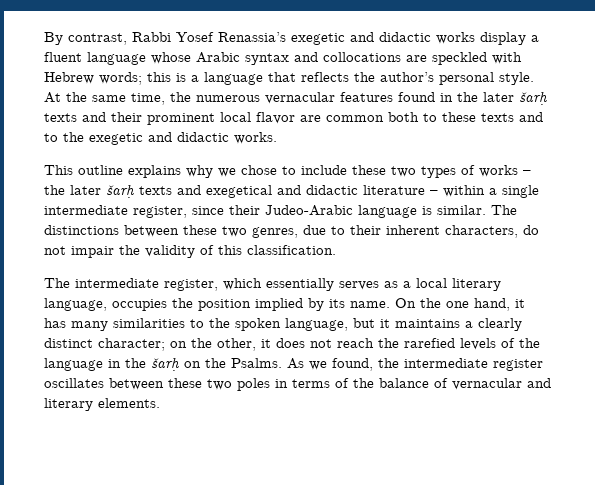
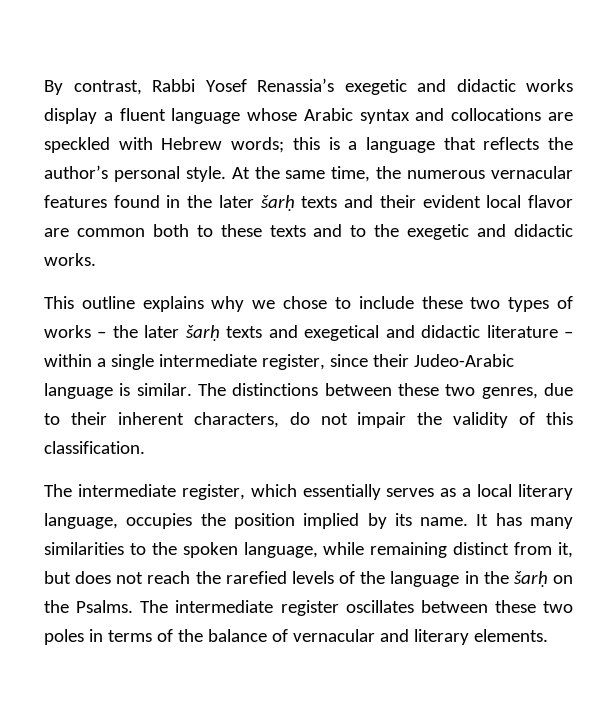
- At the same time, the numerous vernacular features found in the later šarḥ texts and their prominent local flavor are common both to these texts and to the exegetic and didactic works.
+ At the same time, the numerous vernacular features found in the later šarḥ texts and their evident local flavor are common both to these texts and to the exegetic and didactic works.
- On the one hand, it has many similarities to the spoken language, but it maintains a clearly distinct character; on the other, it does not reach the rarefied levels of the language in the šarḥ on the Psalms.
+ It has many similarities to the spoken language, while remaining distinct from it, but does not reach the rarefied levels of the language in the šarḥ on the Psalms.
- As we found, the intermediate register oscillates between these two poles in terms of the balance of vernacular and literary elements.
+ The intermediate register oscillates between these two poles in terms of the balance of vernacular and literary elements.

